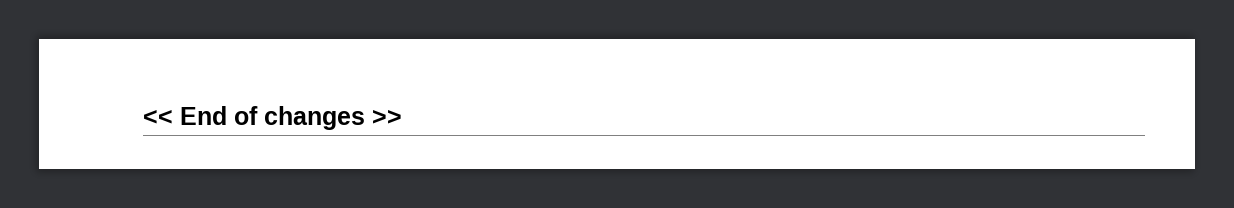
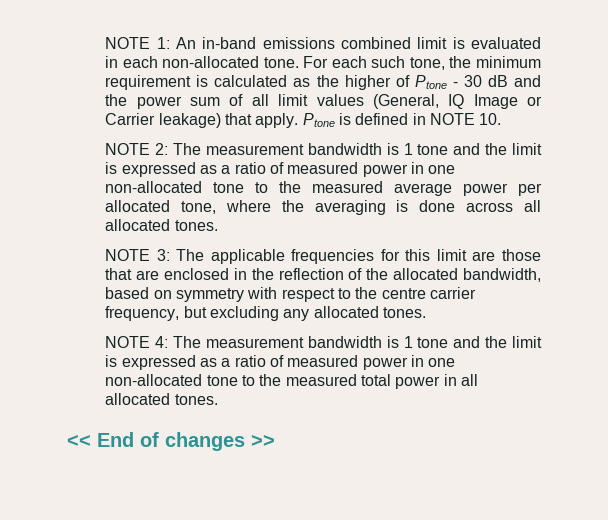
+ NOTE 1: An in-band emissions combined limit is evaluated in each non-allocated tone. For each such tone, the minimum requirement is calculated as the higher of Ptone - 30 dB and the power sum of all limit values (General, IQ Image or Carrier leakage) that apply. Ptone is defined in NOTE 10.
+ NOTE 2: The measurement bandwidth is 1 tone and the limit is expressed as a ratio of measured power in one non-allocated tone to the measured average power per allocated tone, where the averaging is done across all allocated tones.
+ NOTE 3: The applicable frequencies for this limit are those that are enclosed in the reflection of the allocated bandwidth, based on symmetry with respect to the centre carrier frequency, but excluding any allocated tones.
+ NOTE 4: The measurement bandwidth is 1 tone and the limit is expressed as a ratio of measured power in one non-allocated tone to the measured total power in all allocated tones.

